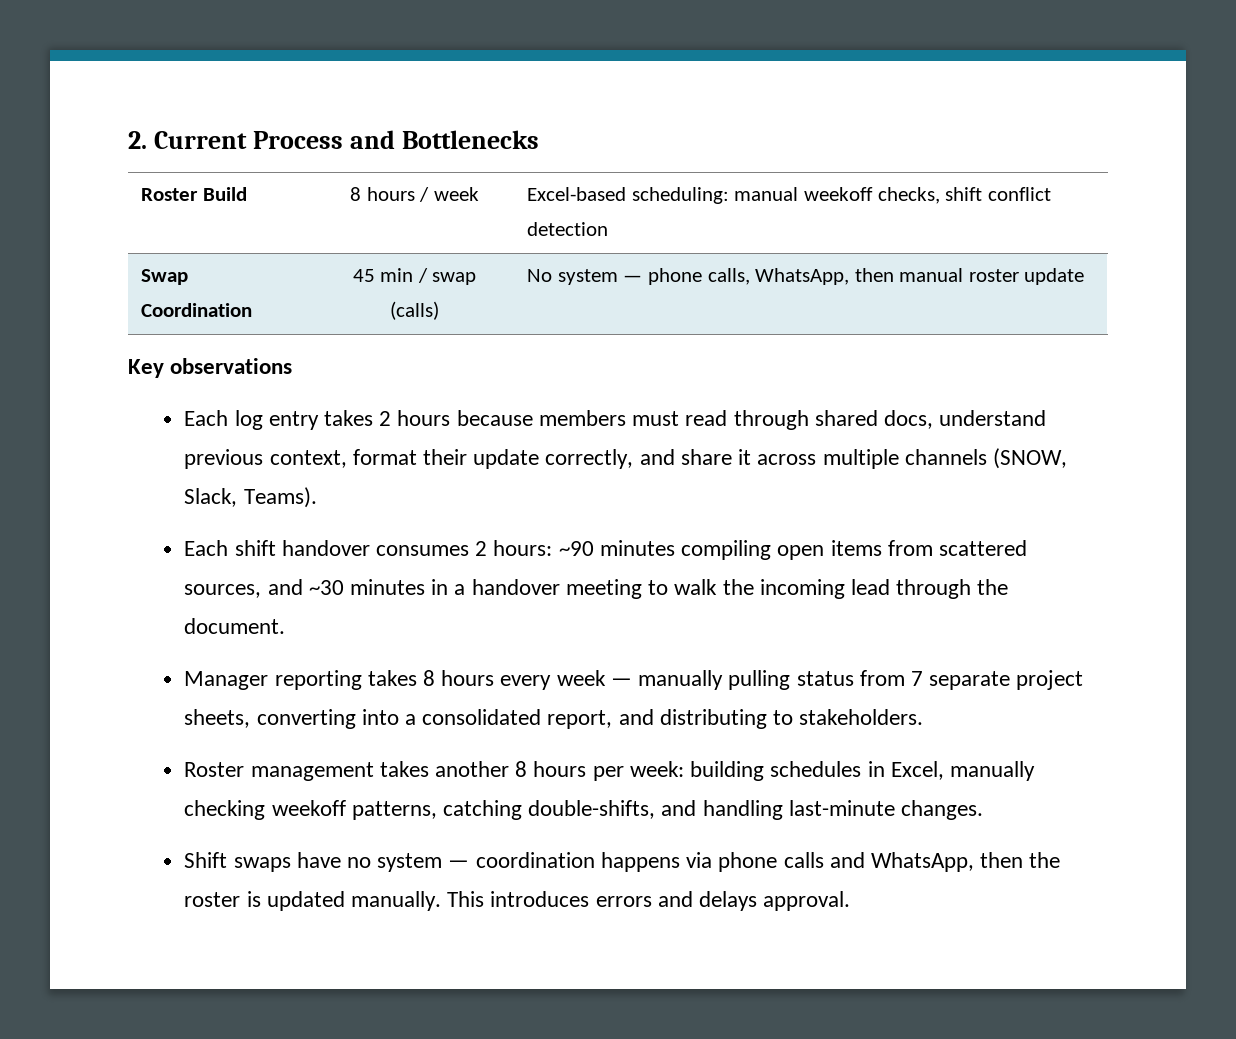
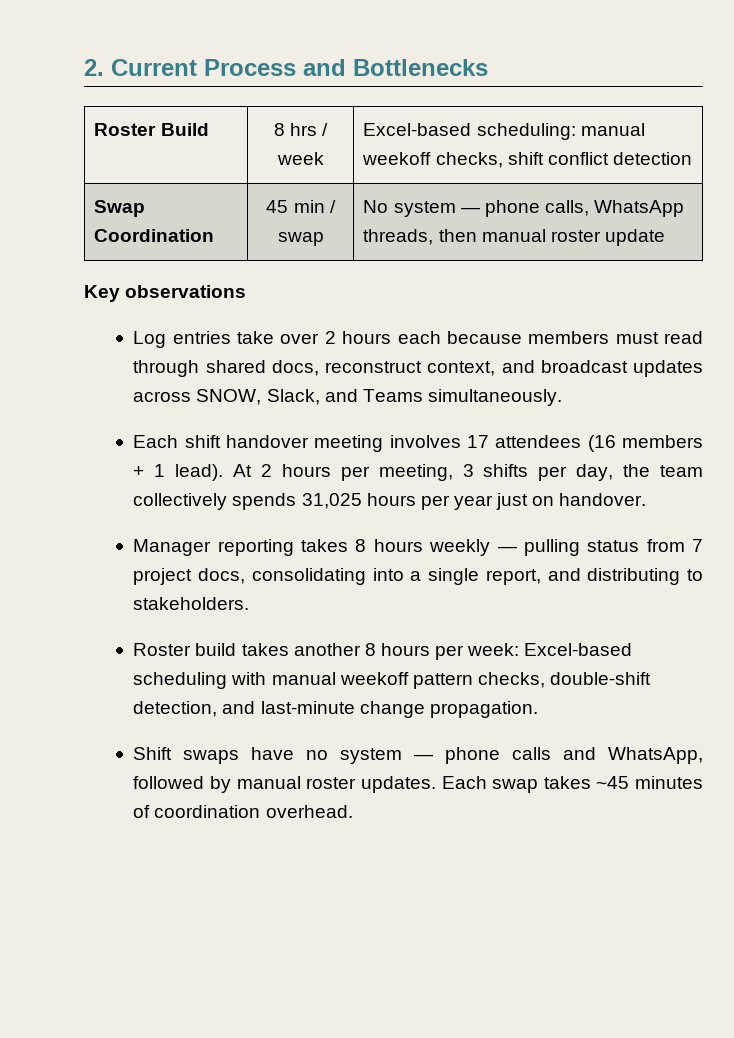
- Roster Build | 8 hours / week | Excel-based scheduling: manual weekoff checks, shift conflict detection
+ Roster Build | 8 hrs / week | Excel-based scheduling: manual weekoff checks, shift conflict detection
- Swap Coordination | 45 min / swap (calls) | No system — phone calls, WhatsApp, then manual roster update
+ Swap Coordination | 45 min / swap | No system — phone calls, WhatsApp threads, then manual roster update
- Each log entry takes 2 hours because members must read through shared docs, understand previous context, format their update correctly, and share it across multiple channels (SNOW, Slack, Teams).
- Each shift handover consumes 2 hours: ~90 minutes compiling open items from scattered sources, and ~30 minutes in a handover meeting to walk the incoming lead through the document.
+ Log entries take over 2 hours each because members must read through shared docs, reconstruct context, and broadcast updates across SNOW, Slack, and Teams simultaneously.
+ Each shift handover meeting involves 17 attendees (16 members + 1 lead). At 2 hours per meeting, 3 shifts per day, the team collectively spends 31,025 hours per year just on handover.
- Manager reporting takes 8 hours every week — manually pulling status from 7 separate project sheets, converting into a consolidated report, and distributing to stakeholders.
+ Manager reporting takes 8 hours weekly — pulling status from 7 project docs, consolidating into a single report, and distributing to stakeholders.
- Roster management takes another 8 hours per week: building schedules in Excel, manually checking weekoff patterns, catching double-shifts, and handling last-minute changes.
+ Roster build takes another 8 hours per week: Excel-based scheduling with manual weekoff pattern checks, double-shift detection, and last-minute change propagation.
- Shift swaps have no system — coordination happens via phone calls and WhatsApp, then the roster is updated manually. This introduces errors and delays approval.
+ Shift swaps have no system — phone calls and WhatsApp, followed by manual roster updates. Each swap takes ~45 minutes of coordination overhead.

